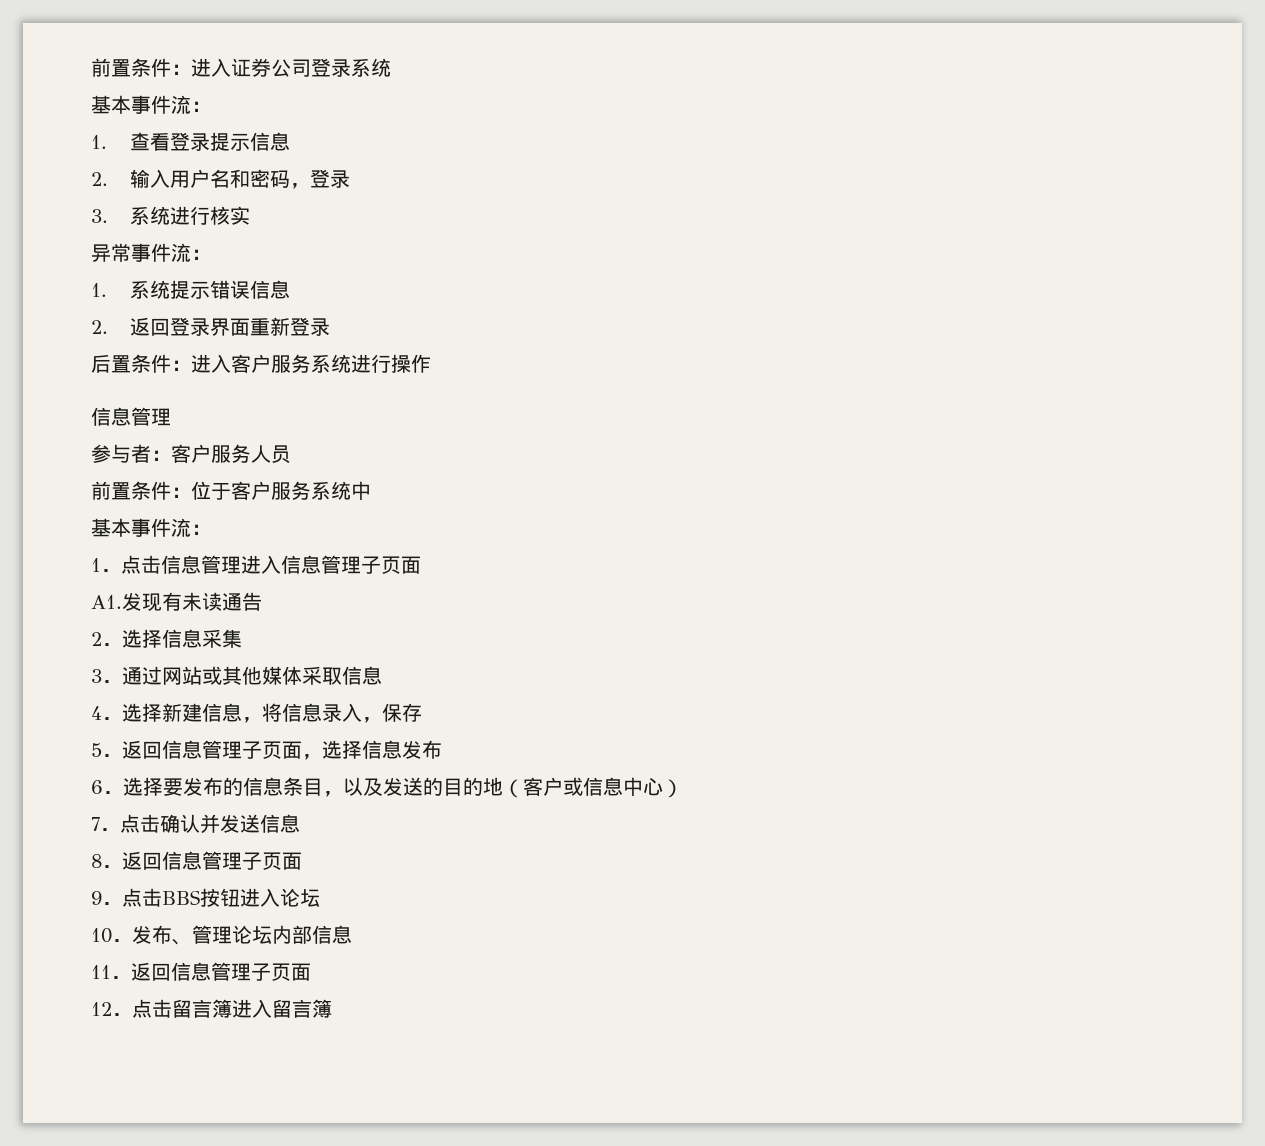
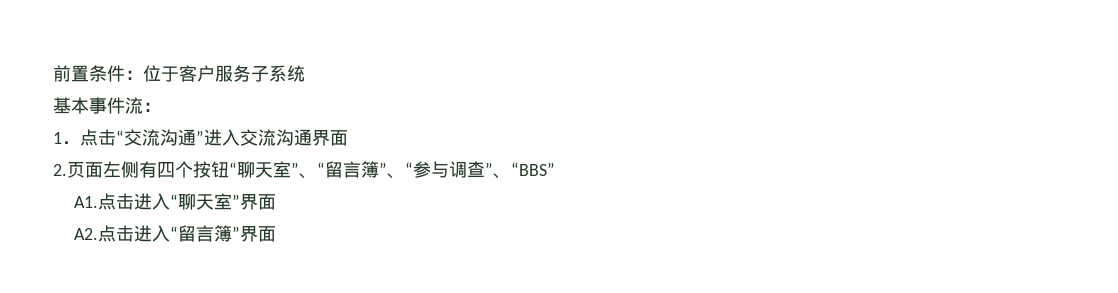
- 前置条件：进入证券公司登录系统
- 基本事件流：
- 1.查看登录提示信息
- 2.输入用户名和密码，登录
- 3.系统进行核实
- 异常事件流：
- 1.系统提示错误信息
- 2.返回登录界面重新登录
- 后置条件：进入客户服务系统进行操作
- 信息管理
- 参与者：客户服务人员
- 前置条件：位于客户服务系统中
+ 前置条件：位于客户服务子系统
- 1．点击信息管理进入信息管理子页面
- A1.发现有未读通告
- 2．选择信息采集
- 3．通过网站或其他媒体采取信息
- 4．选择新建信息，将信息录入，保存
- 5．返回信息管理子页面，选择信息发布
- 6．选择要发布的信息条目，以及发送的目的地（客户或信息中心）
- 7．点击确认并发送信息
- 8．返回信息管理子页面
- 9．点击BBS按钮进入论坛
- 10．发布、管理论坛内部信息
- 11．返回信息管理子页面
- 12．点击留言簿进入留言簿
+ 1．点击“交流沟通”进入交流沟通界面
+ 2.页面左侧有四个按钮“聊天室”、“留言簿”、“参与调查”、“BBS”
+ A1.点击进入“聊天室”界面
+ A2.点击进入“留言簿”界面

